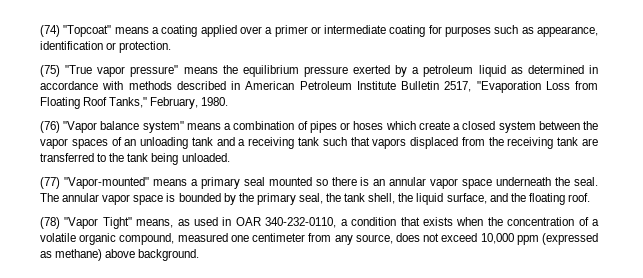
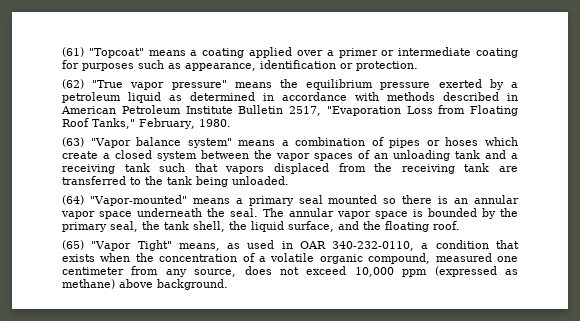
- (74) "Topcoat" means a coating applied over a primer or intermediate coating for purposes such as appearance, identification or protection.
+ (61) "Topcoat" means a coating applied over a primer or intermediate coating for purposes such as appearance, identification or protection.
- (75) "True vapor pressure" means the equilibrium pressure exerted by a petroleum liquid as determined in accordance with methods described in American Petroleum Institute Bulletin 2517, "Evaporation Loss from Floating Roof Tanks," February, 1980.
+ (62) "True vapor pressure" means the equilibrium pressure exerted by a petroleum liquid as determined in accordance with methods described in American Petroleum Institute Bulletin 2517, "Evaporation Loss from Floating Roof Tanks," February, 1980.
- (76) "Vapor balance system" means a combination of pipes or hoses which create a closed system between the vapor spaces of an unloading tank and a receiving tank such that vapors displaced from the receiving tank are transferred to the tank being unloaded.
+ (63) "Vapor balance system" means a combination of pipes or hoses which create a closed system between the vapor spaces of an unloading tank and a receiving tank such that vapors displaced from the receiving tank are transferred to the tank being unloaded.
- (77) "Vapor-mounted" means a primary seal mounted so there is an annular vapor space underneath the seal.
+ (64) "Vapor-mounted" means a primary seal mounted so there is an annular vapor space underneath the seal.
- (78) "Vapor Tight" means, as used in OAR 340-232-0110, a condition that exists when the concentration of a volatile organic compound, measured one centimeter from any source, does not exceed 10,000 ppm (expressed as methane) above background.
+ (65) "Vapor Tight" means, as used in OAR 340-232-0110, a condition that exists when the concentration of a volatile organic compound, measured one centimeter from any source, does not exceed 10,000 ppm (expressed as methane) above background.

